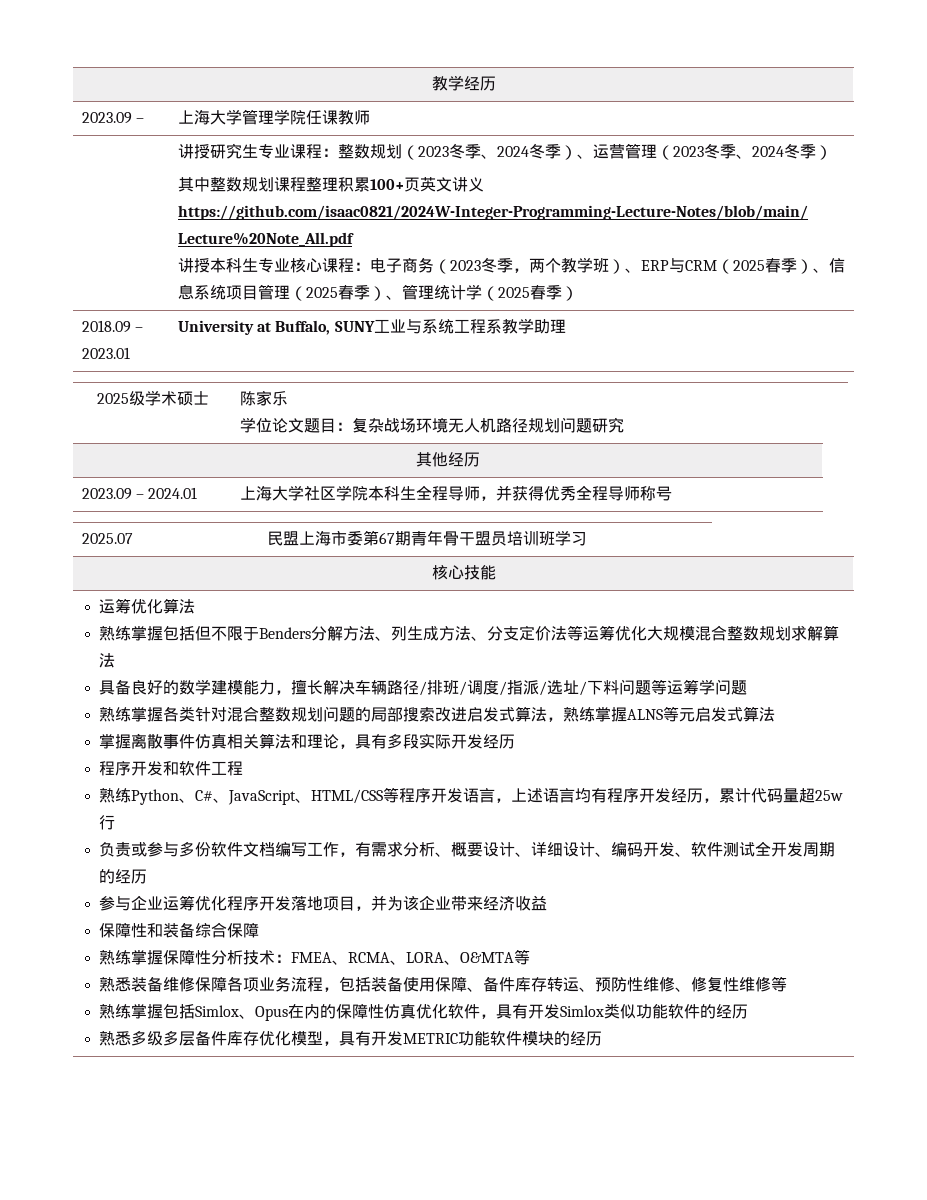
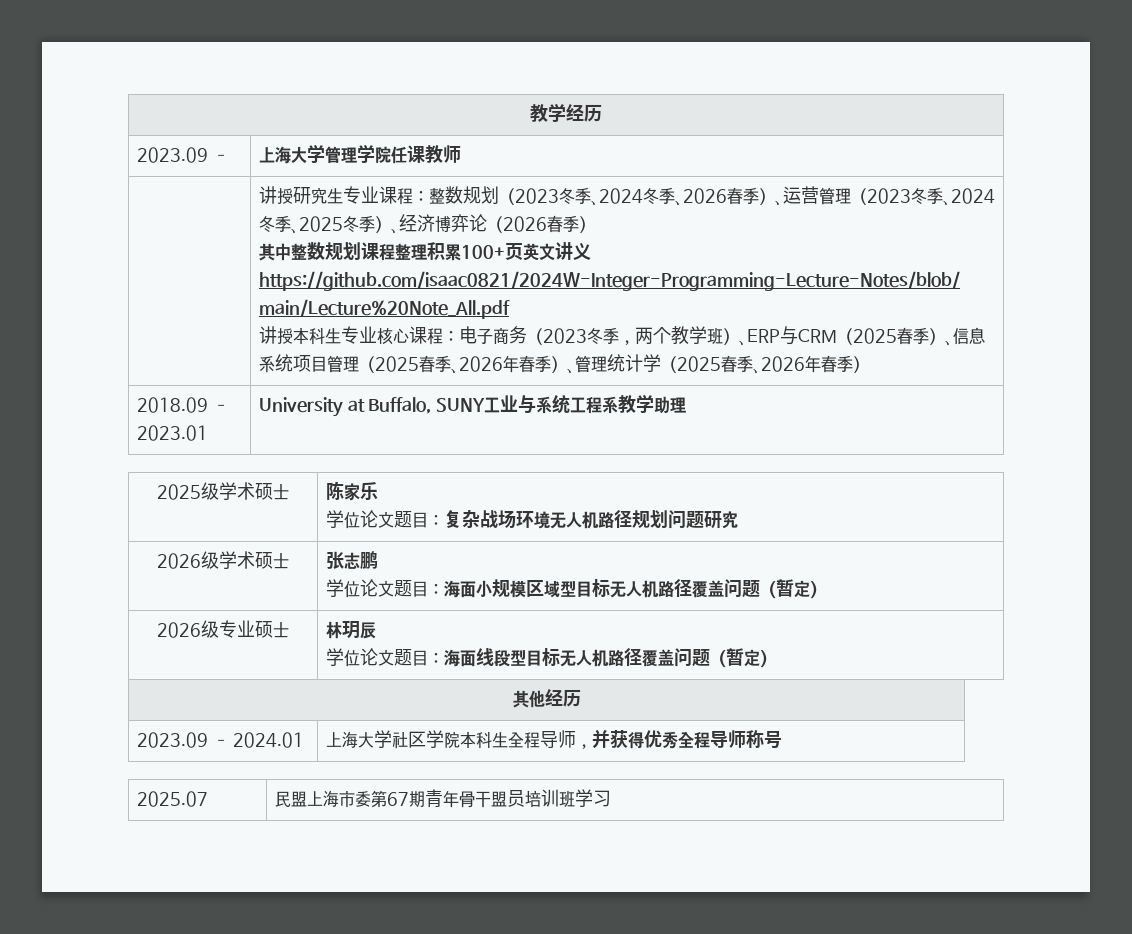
- 讲授研究生专业课程：整数规划（2023冬季、2024冬季）、运营管理（2023冬季、2024冬季）
+ 讲授研究生专业课程：整数规划（2023冬季、2024冬季、2026春季）、运营管理（2023冬季、2024冬季、2025冬季）、经济博弈论（2026春季）
- 讲授本科生专业核心课程：电子商务（2023冬季，两个教学班）、ERP与CRM（2025春季）、信息系统项目管理（2025春季）、管理统计学（2025春季）
+ 讲授本科生专业核心课程：电子商务（2023冬季，两个教学班）、ERP与CRM（2025春季）、信息系统项目管理（2025春季、2026年春季）、管理统计学（2025春季、2026年春季）
+ 2026级学术硕士 | 张志鹏
+ 学位论文题目：海面小规模区域型目标无人机路径覆盖问题（暂定）
+ 2026级专业硕士 | 林玥辰
+ 学位论文题目：海面线段型目标无人机路径覆盖问题（暂定）
- 核心技能
- 运筹优化算法
- 熟练掌握包括但不限于Benders分解方法、列生成方法、分支定价法等运筹优化大规模混合整数规划求解算法
- 具备良好的数学建模能力，擅长解决车辆路径/排班/调度/指派/选址/下料问题等运筹学问题
- 熟练掌握各类针对混合整数规划问题的局部搜索改进启发式算法，熟练掌握ALNS等元启发式算法
- 掌握离散事件仿真相关算法和理论，具有多段实际开发经历
- 程序开发和软件工程
- 熟练Python、C#、JavaScript、HTML/CSS等程序开发语言，上述语言均有程序开发经历，累计代码量超25w行
- 负责或参与多份软件文档编写工作，有需求分析、概要设计、详细设计、编码开发、软件测试全开发周期的经历
- 参与企业运筹优化程序开发落地项目，并为该企业带来经济收益
- 保障性和装备综合保障
- 熟练掌握保障性分析技术：FMEA、RCMA、LORA、O&MTA等
- 熟悉装备维修保障各项业务流程，包括装备使用保障、备件库存转运、预防性维修、修复性维修等
- 熟练掌握包括Simlox、Opus在内的保障性仿真优化软件，具有开发Simlox类似功能软件的经历
- 熟悉多级多层备件库存优化模型，具有开发METRIC功能软件模块的经历

